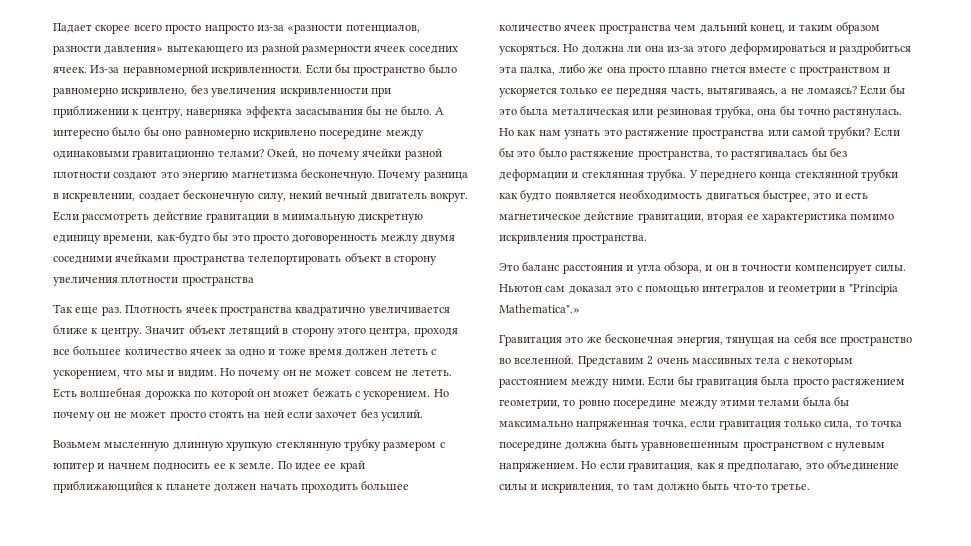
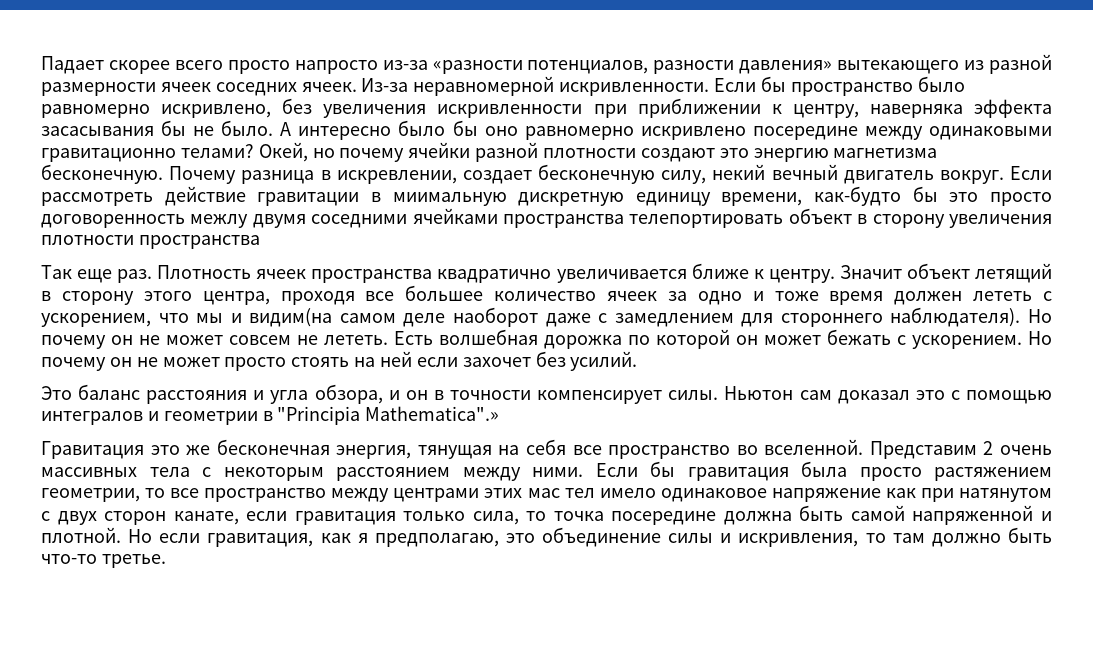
- Значит объект летящий в сторону этого центра, проходя все большее количество ячеек за одно и тоже время должен лететь с ускорением, что мы и видим.
+ Значит объект летящий в сторону этого центра, проходя все большее количество ячеек за одно и тоже время должен лететь с ускорением, что мы и видим(на самом деле наоборот даже с замедлением для стороннего наблюдателя).
- Возьмем мысленную длинную хрупкую стеклянную трубку размером с юпитер и начнем подносить ее к земле. По идее ее край приближающийся к планете должен начать проходить большее количество ячеек пространства чем дальний конец, и таким образом ускоряться. Но должна ли она из-за этого деформироваться и раздробиться эта палка, либо же она просто плавно гнется вместе с пространством и ускоряется только ее передняя часть, вытягиваясь, а не ломаясь? Если бы это была металическая или резиновая трубка, она бы точно растянулась. Но как нам узнать это растяжение пространства или самой трубки? Если бы это было растяжение пространства, то растягивалась бы без деформации и стеклянная трубка. У переднего конца стеклянной трубки как будто появляется необходимость двигаться быстрее, это и есть магнетическое действие гравитации, вторая ее характеристика помимо искривления пространства.
- Если бы гравитация была просто растяжением геометрии, то ровно посередине между этими телами была бы максимально напряженная точка, если гравитация только сила, то точка посередине должна быть уравновешенным пространством с нулевым напряжением.
+ Если бы гравитация была просто растяжением геометрии, то все пространство между центрами этих мас тел имело одинаковое напряжение как при натянутом с двух сторон канате, если гравитация только сила, то точка посередине должна быть самой напряженной и плотной.

